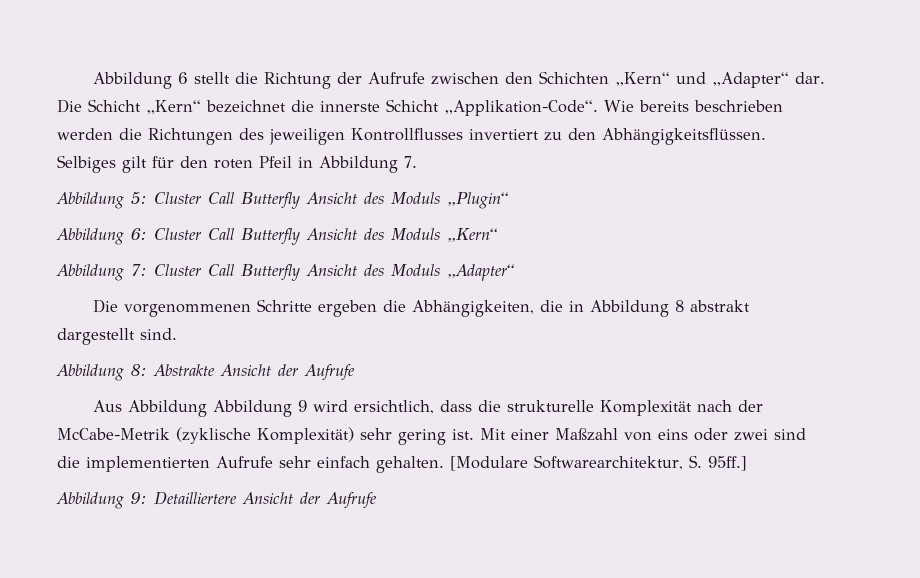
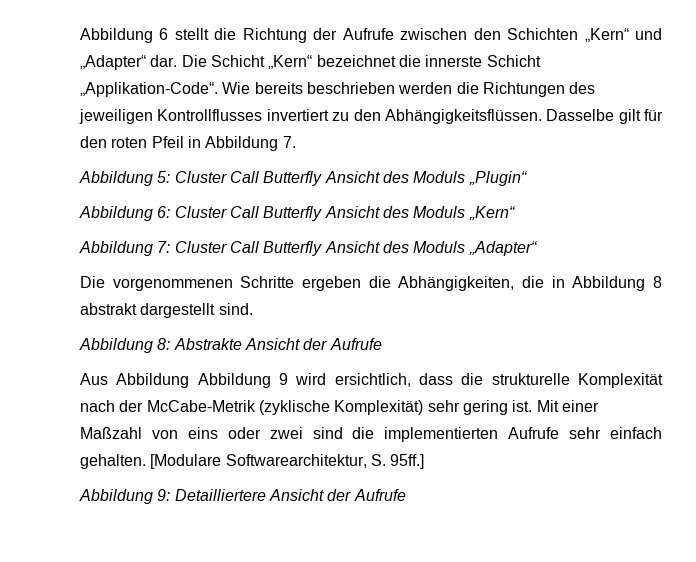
- Selbiges gilt für den roten Pfeil in Abbildung 7.
+ Dasselbe gilt für den roten Pfeil in Abbildung 7.

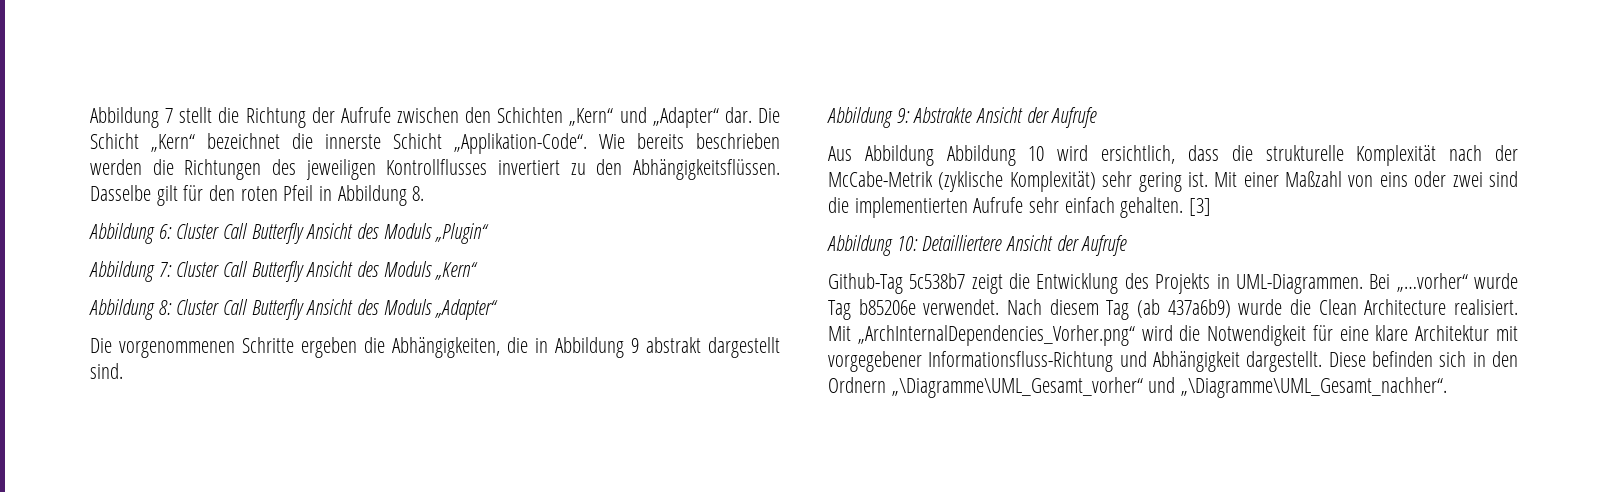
- Abbildung 6 stellt die Richtung der Aufrufe zwischen den Schichten „Kern“ und „Adapter“ dar.
+ Abbildung 7 stellt die Richtung der Aufrufe zwischen den Schichten „Kern“ und „Adapter“ dar.
- Dasselbe gilt für den roten Pfeil in Abbildung 7.
- Abbildung 5: Cluster Call Butterfly Ansicht des Moduls „Plugin“
+ Dasselbe gilt für den roten Pfeil in Abbildung 8.
+ Abbildung 6: Cluster Call Butterfly Ansicht des Moduls „Plugin“
- Abbildung 6: Cluster Call Butterfly Ansicht des Moduls „Kern“
+ Abbildung 7: Cluster Call Butterfly Ansicht des Moduls „Kern“
- Abbildung 7: Cluster Call Butterfly Ansicht des Moduls „Adapter“
+ Abbildung 8: Cluster Call Butterfly Ansicht des Moduls „Adapter“
- Die vorgenommenen Schritte ergeben die Abhängigkeiten, die in Abbildung 8 abstrakt dargestellt sind.
+ Die vorgenommenen Schritte ergeben die Abhängigkeiten, die in Abbildung 9 abstrakt dargestellt sind.
- Abbildung 8: Abstrakte Ansicht der Aufrufe
+ Abbildung 9: Abstrakte Ansicht der Aufrufe
- Aus Abbildung Abbildung 9 wird ersichtlich, dass die strukturelle Komplexität nach der McCabe-Metrik (zyklische Komplexität) sehr gering ist.
+ Aus Abbildung Abbildung 10 wird ersichtlich, dass die strukturelle Komplexität nach der McCabe-Metrik (zyklische Komplexität) sehr gering ist.
- [Modulare Softwarearchitektur, S. 95ff.]
- Abbildung 9: Detailliertere Ansicht der Aufrufe
+ [3]
+ Abbildung 10: Detailliertere Ansicht der Aufrufe
+ Github-Tag 5c538b7 zeigt die Entwicklung des Projekts in UML-Diagrammen. Bei „…vorher“ wurde Tag b85206e verwendet. Nach diesem Tag (ab 437a6b9) wurde die Clean Architecture realisiert. Mit „ArchInternalDependencies_Vorher.png“ wird die Notwendigkeit für eine klare Architektur mit vorgegebener Informationsfluss-Richtung und Abhängigkeit dargestellt. Diese befinden sich in den Ordnern „\Diagramme\UML_Gesamt_vorher“ und „\Diagramme\UML_Gesamt_nachher“.

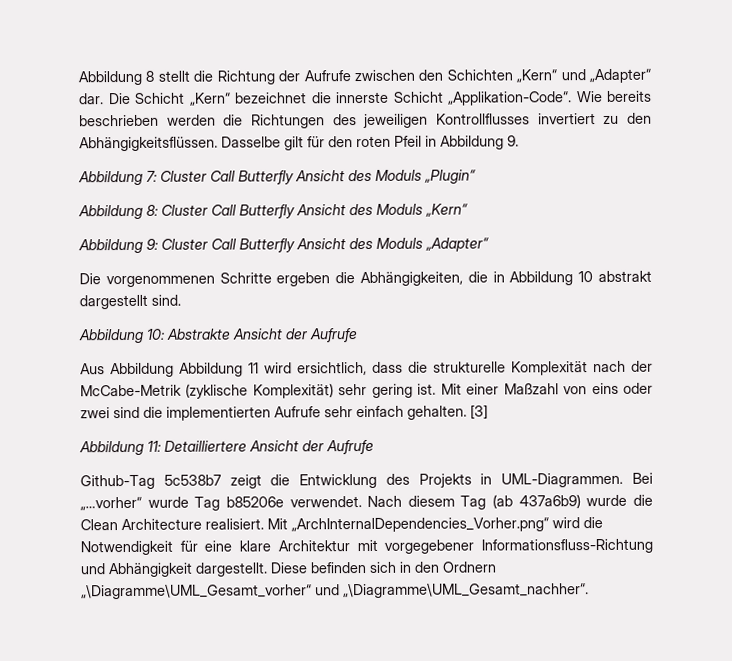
- Abbildung 7 stellt die Richtung der Aufrufe zwischen den Schichten „Kern“ und „Adapter“ dar.
+ Abbildung 8 stellt die Richtung der Aufrufe zwischen den Schichten „Kern“ und „Adapter“ dar.
- Dasselbe gilt für den roten Pfeil in Abbildung 8.
- Abbildung 6: Cluster Call Butterfly Ansicht des Moduls „Plugin“
+ Dasselbe gilt für den roten Pfeil in Abbildung 9.
+ Abbildung 7: Cluster Call Butterfly Ansicht des Moduls „Plugin“
- Abbildung 7: Cluster Call Butterfly Ansicht des Moduls „Kern“
+ Abbildung 8: Cluster Call Butterfly Ansicht des Moduls „Kern“
- Abbildung 8: Cluster Call Butterfly Ansicht des Moduls „Adapter“
+ Abbildung 9: Cluster Call Butterfly Ansicht des Moduls „Adapter“
- Die vorgenommenen Schritte ergeben die Abhängigkeiten, die in Abbildung 9 abstrakt dargestellt sind.
+ Die vorgenommenen Schritte ergeben die Abhängigkeiten, die in Abbildung 10 abstrakt dargestellt sind.
- Abbildung 9: Abstrakte Ansicht der Aufrufe
+ Abbildung 10: Abstrakte Ansicht der Aufrufe
- Aus Abbildung Abbildung 10 wird ersichtlich, dass die strukturelle Komplexität nach der McCabe-Metrik (zyklische Komplexität) sehr gering ist.
+ Aus Abbildung Abbildung 11 wird ersichtlich, dass die strukturelle Komplexität nach der McCabe-Metrik (zyklische Komplexität) sehr gering ist.
- Abbildung 10: Detailliertere Ansicht der Aufrufe
+ Abbildung 11: Detailliertere Ansicht der Aufrufe

